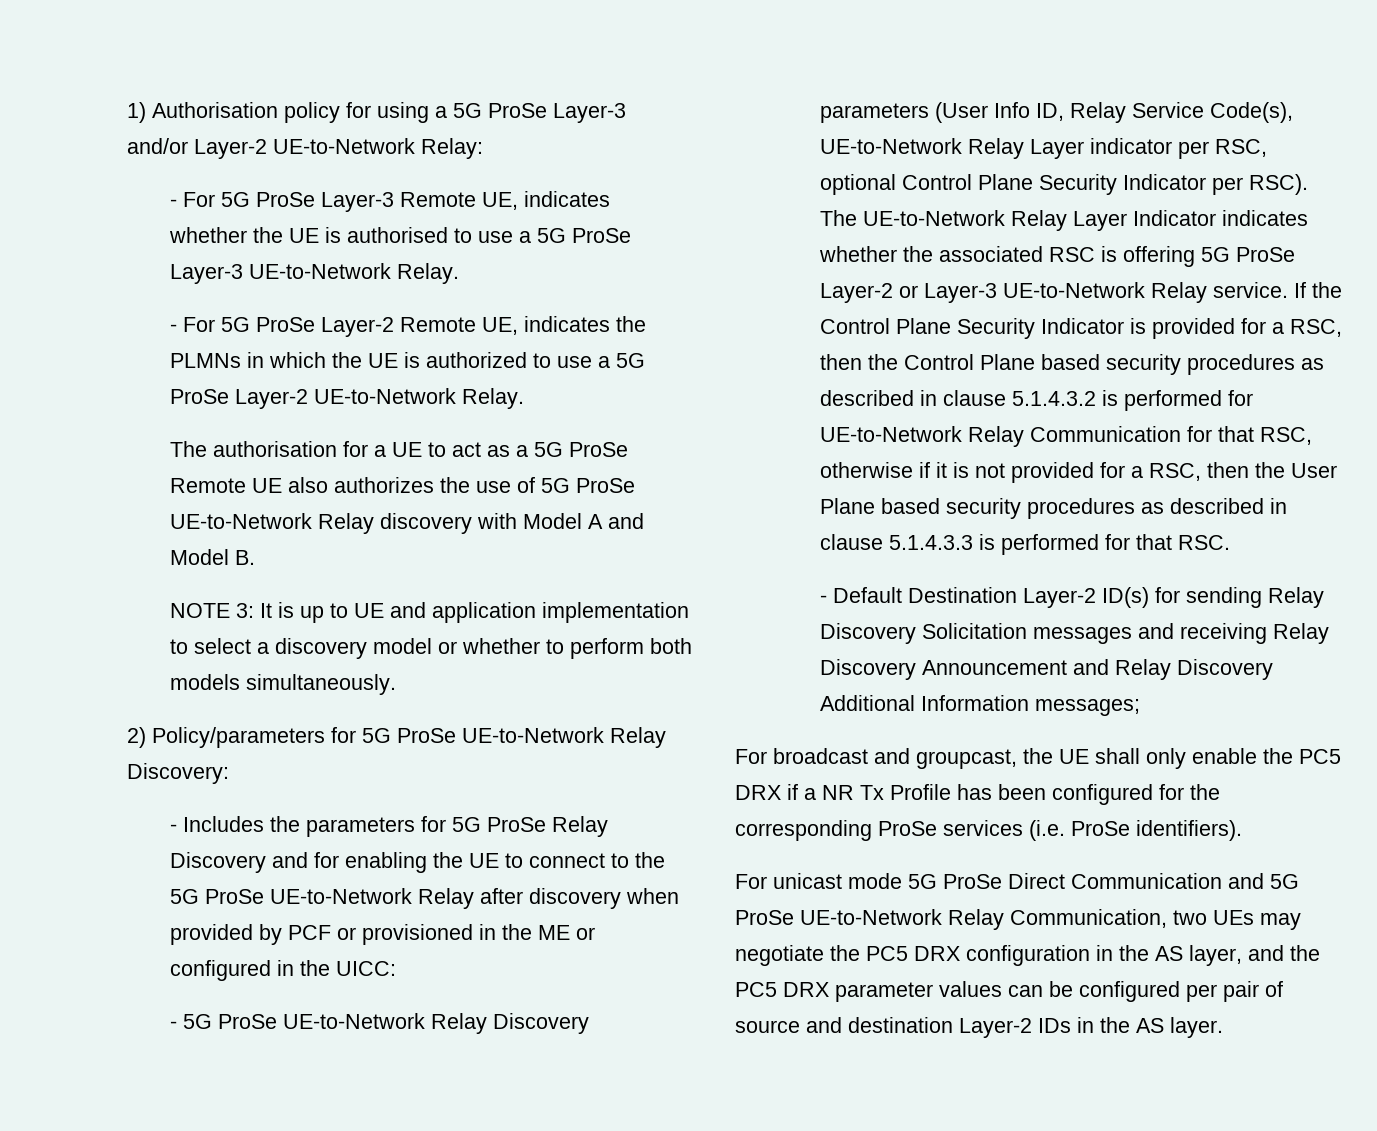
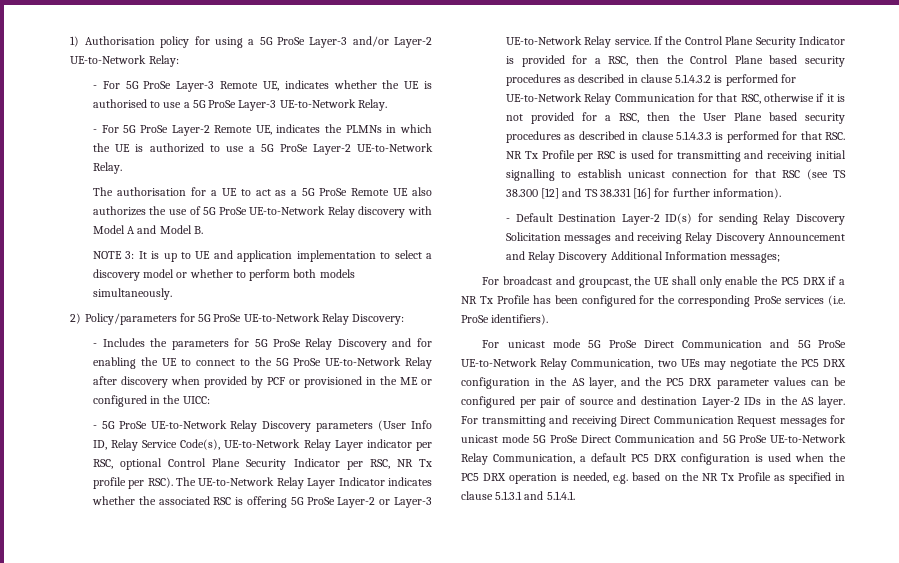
- - 5G ProSe UE-to-Network Relay Discovery parameters (User Info ID, Relay Service Code(s), UE-to-Network Relay Layer indicator per RSC, optional Control Plane Security Indicator per RSC).
+ - 5G ProSe UE-to-Network Relay Discovery parameters (User Info ID, Relay Service Code(s), UE-to-Network Relay Layer indicator per RSC, optional Control Plane Security Indicator per RSC, NR Tx profile per RSC).
- If the Control Plane Security Indicator is provided for a RSC, then the Control Plane based security procedures as described in clause 5.1.4.3.2 is performed for UE-to-Network Relay Communication for that RSC, otherwise if it is not provided for a RSC, then the User Plane based security procedures as described in clause 5.1.4.3.3 is performed for that RSC.
+ If the Control Plane Security Indicator is provided for a RSC, then the Control Plane based security procedures as described in clause 5.1.4.3.2 is performed for UE-to-Network Relay Communication for that RSC, otherwise if it is not provided for a RSC, then the User Plane based security procedures as described in clause 5.1.4.3.3 is performed for that RSC. NR Tx Profile per RSC is used for transmitting and receiving initial signalling to establish unicast connection for that RSC (see TS 38.300 [12] and TS 38.331 [16] for further information).
+ For transmitting and receiving Direct Communication Request messages for unicast mode 5G ProSe Direct Communication and 5G ProSe UE-to-Network Relay Communication, a default PC5 DRX configuration is used when the PC5 DRX operation is needed, e.g. based on the NR Tx Profile as specified in clause 5.1.3.1 and 5.1.4.1.

